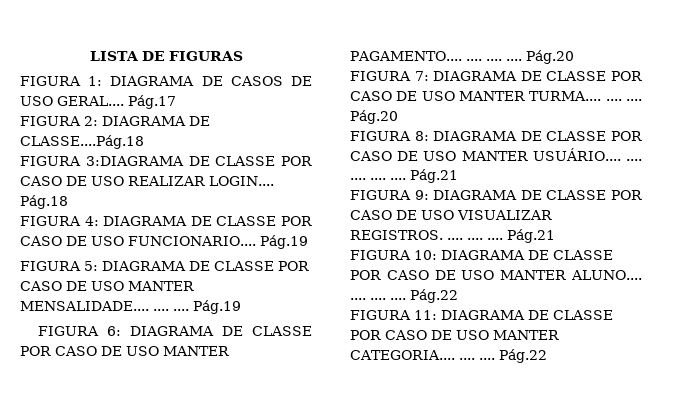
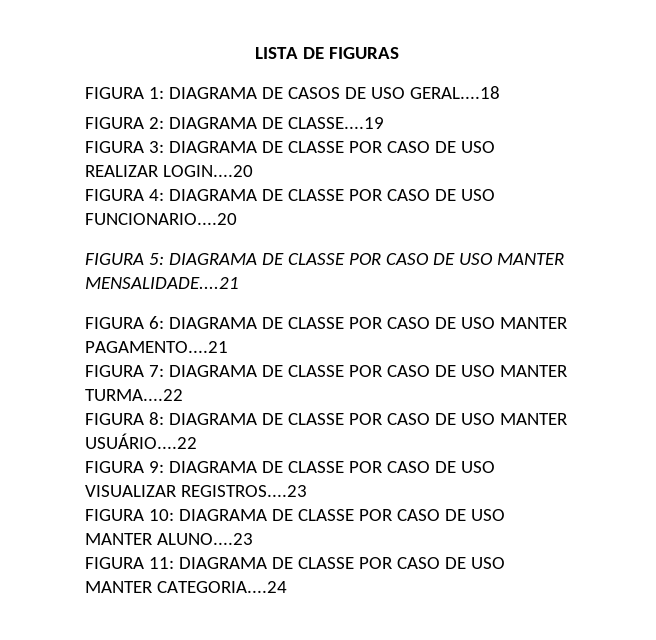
- FIGURA 1: DIAGRAMA DE CASOS DE USO GERAL.... Pág.17
+ FIGURA 1: DIAGRAMA DE CASOS DE USO GERAL....18
- FIGURA 2: DIAGRAMA DE CLASSE....Pág.18
- FIGURA 3:DIAGRAMA DE CLASSE POR CASO DE USO REALIZAR LOGIN.... Pág.18
+ FIGURA 2: DIAGRAMA DE CLASSE....19
+ FIGURA 3: DIAGRAMA DE CLASSE POR CASO DE USO REALIZAR LOGIN....20
- FIGURA 4: DIAGRAMA DE CLASSE POR CASO DE USO FUNCIONARIO.... Pág.19
+ FIGURA 4: DIAGRAMA DE CLASSE POR CASO DE USO FUNCIONARIO....20
- FIGURA 5: DIAGRAMA DE CLASSE POR CASO DE USO MANTER MENSALIDADE.... .... .... Pág.19
+ FIGURA 5: DIAGRAMA DE CLASSE POR CASO DE USO MANTER MENSALIDADE....21
- FIGURA 6: DIAGRAMA DE CLASSE POR CASO DE USO MANTER PAGAMENTO.... .... .... .... Pág.20
+ FIGURA 6: DIAGRAMA DE CLASSE POR CASO DE USO MANTER PAGAMENTO....21
- FIGURA 7: DIAGRAMA DE CLASSE POR CASO DE USO MANTER TURMA.... .... .... Pág.20
+ FIGURA 7: DIAGRAMA DE CLASSE POR CASO DE USO MANTER TURMA....22
- FIGURA 8: DIAGRAMA DE CLASSE POR CASO DE USO MANTER USUÁRIO.... .... .... .... .... Pág.21
+ FIGURA 8: DIAGRAMA DE CLASSE POR CASO DE USO MANTER USUÁRIO....22
- FIGURA 9: DIAGRAMA DE CLASSE POR CASO DE USO VISUALIZAR REGISTROS. .... .... .... Pág.21
+ FIGURA 9: DIAGRAMA DE CLASSE POR CASO DE USO VISUALIZAR REGISTROS....23
- FIGURA 10: DIAGRAMA DE CLASSE POR CASO DE USO MANTER ALUNO.... .... .... .... Pág.22
+ FIGURA 10: DIAGRAMA DE CLASSE POR CASO DE USO MANTER ALUNO....23
- FIGURA 11: DIAGRAMA DE CLASSE POR CASO DE USO MANTER CATEGORIA.... .... .... Pág.22
+ FIGURA 11: DIAGRAMA DE CLASSE POR CASO DE USO MANTER CATEGORIA....24

